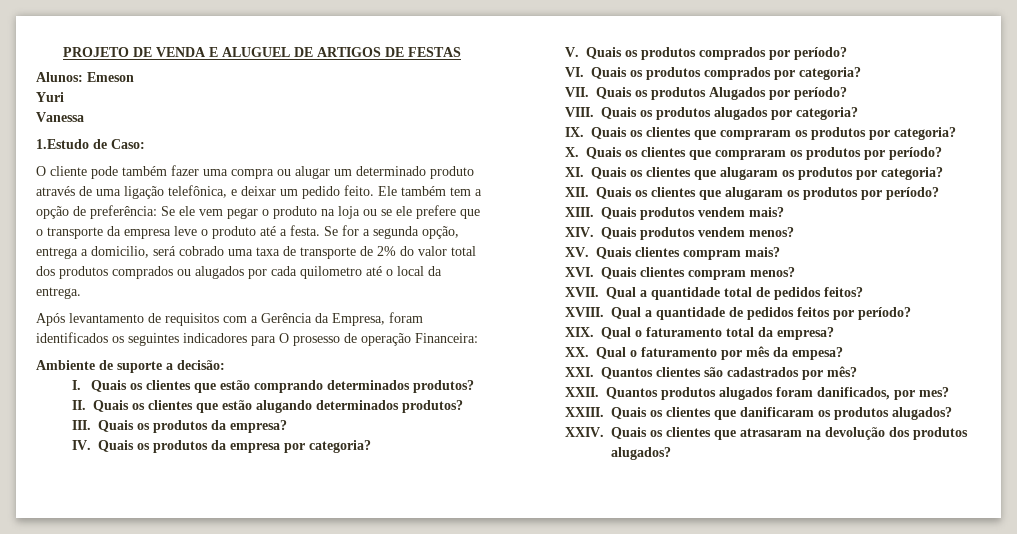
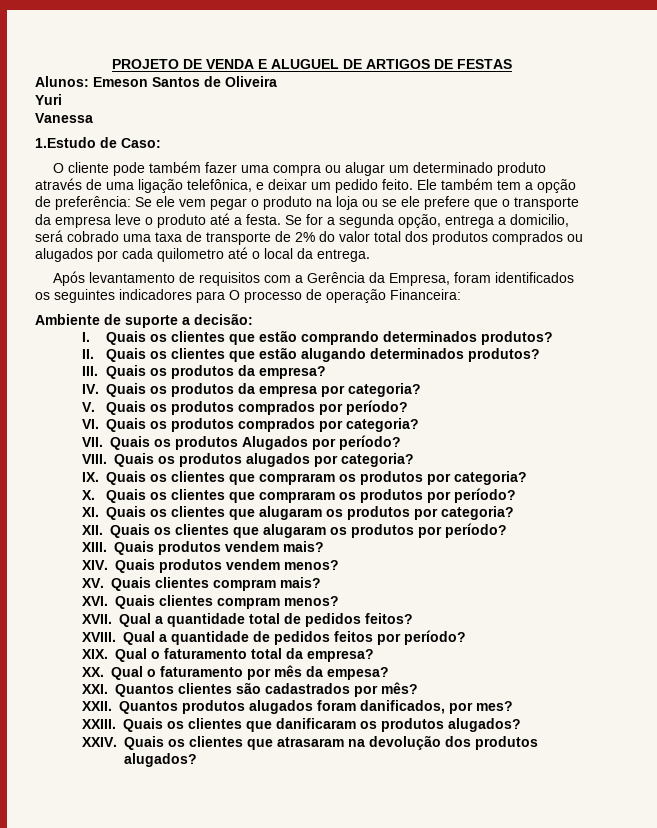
- Alunos: Emeson
+ Alunos: Emeson Santos de Oliveira
- Após levantamento de requisitos com a Gerência da Empresa, foram identificados os seguintes indicadores para O prosesso de operação Financeira:
+ Após levantamento de requisitos com a Gerência da Empresa, foram identificados os seguintes indicadores para O processo de operação Financeira:

